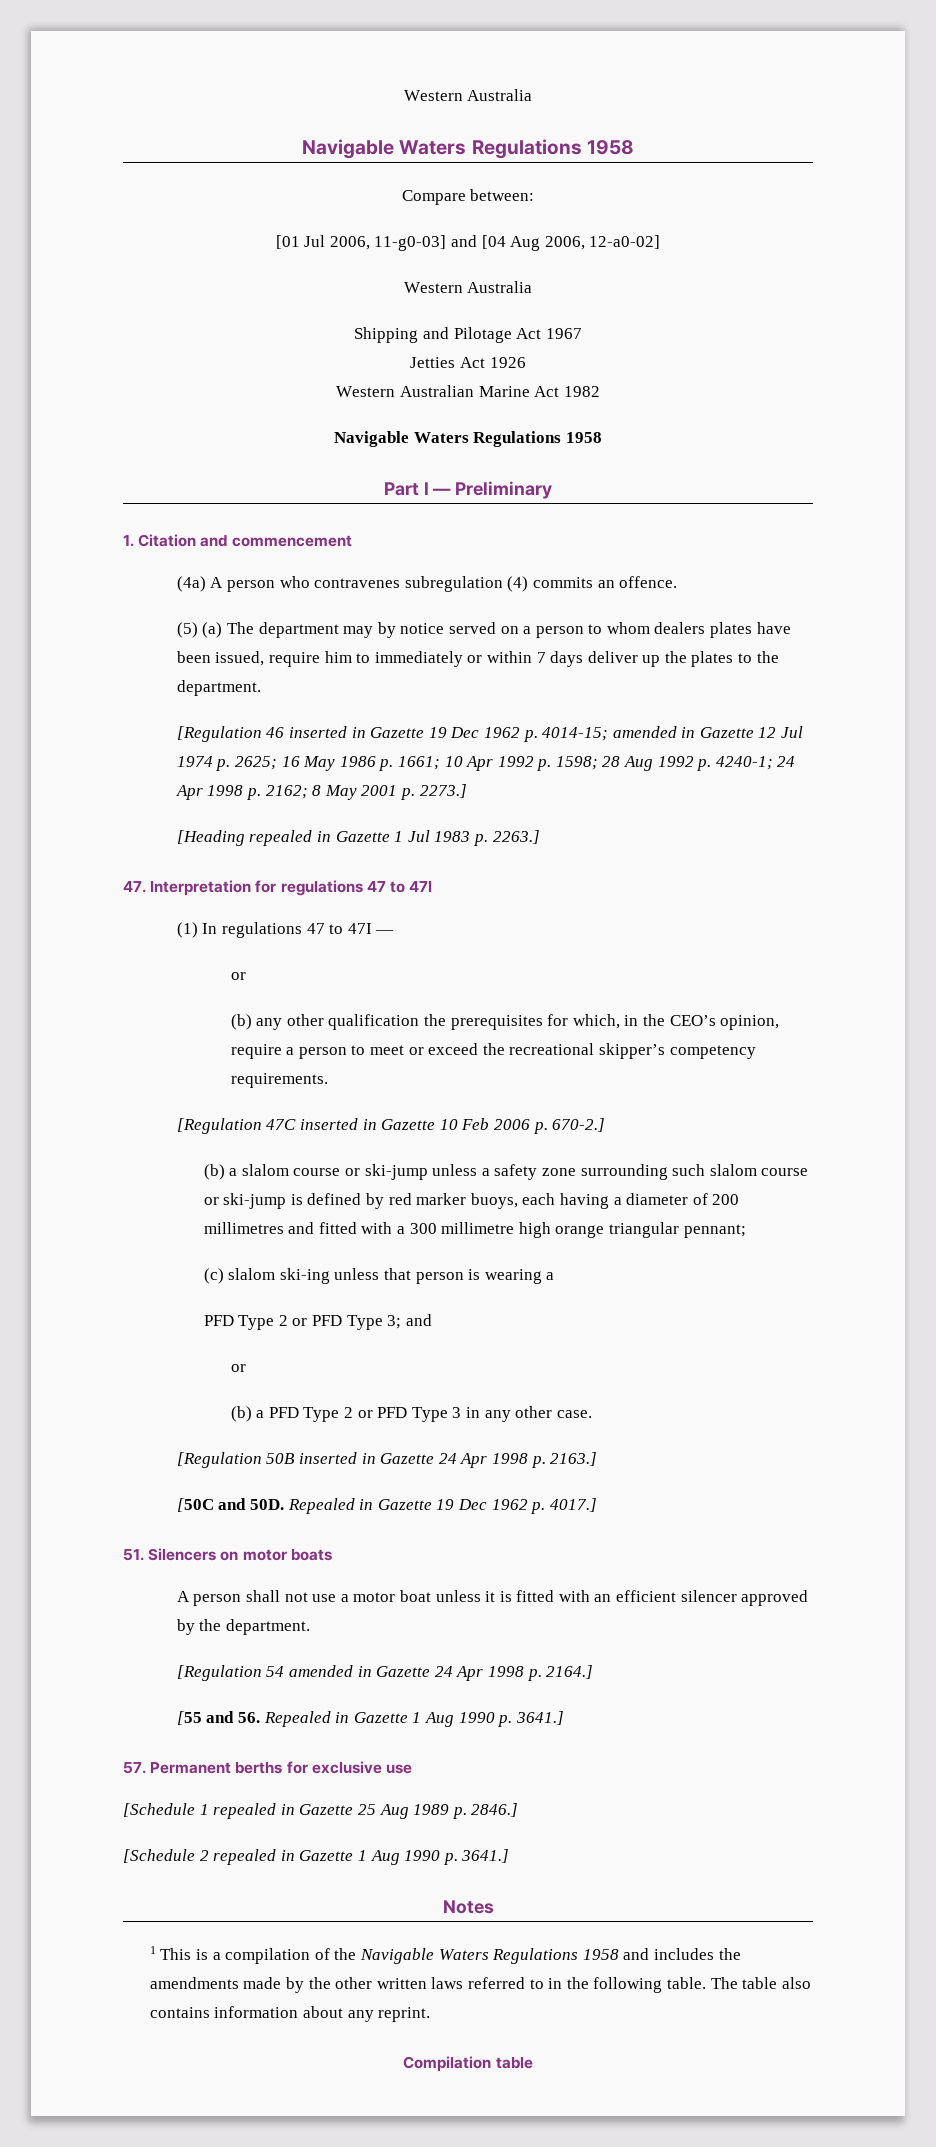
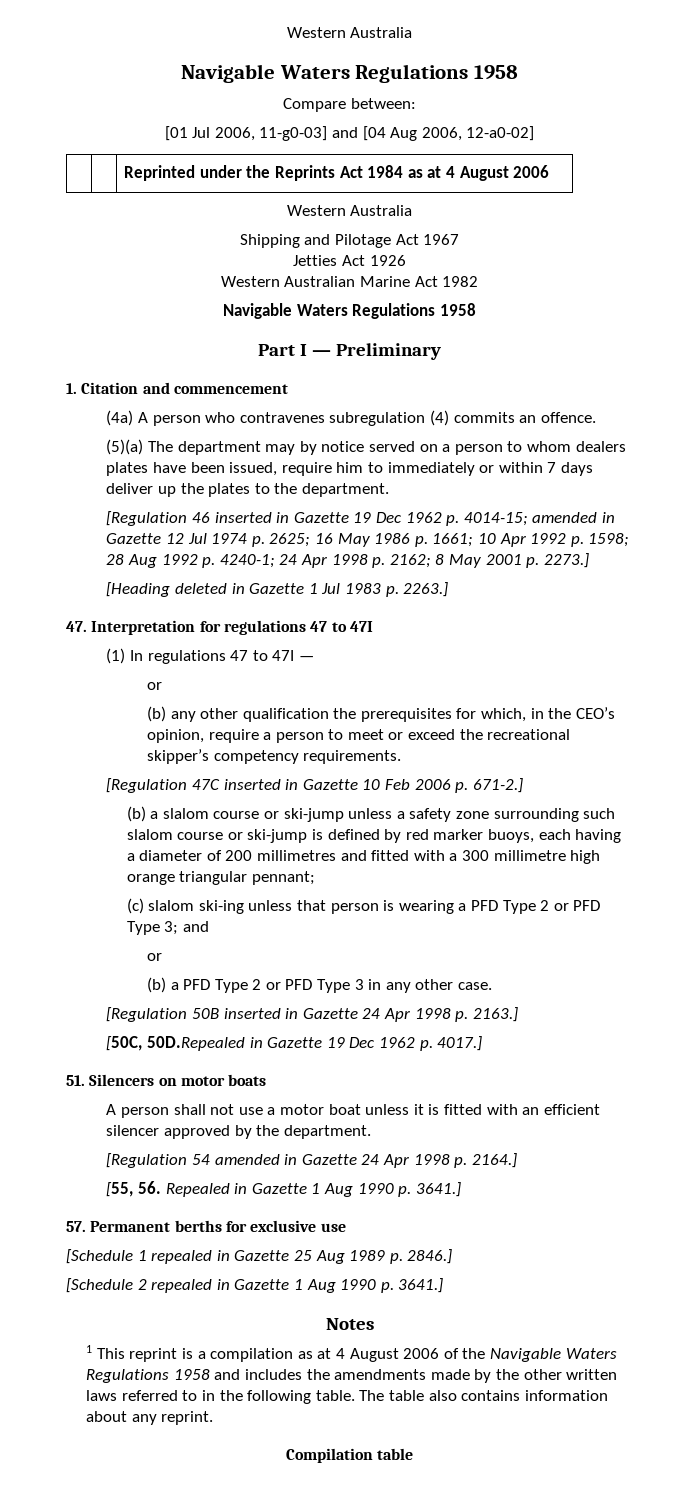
+ | | Reprinted under the Reprints Act 1984 as at 4 August 2006
- (5) (a) The department may by notice served on a person to whom dealers plates have been issued, require him to immediately or within 7 days deliver up the plates to the department.
+ (5)(a) The department may by notice served on a person to whom dealers plates have been issued, require him to immediately or within 7 days deliver up the plates to the department.
- [Heading repealed in Gazette 1 Jul 1983 p. 2263.]
+ [Heading deleted in Gazette 1 Jul 1983 p. 2263.]
- [Regulation 47C inserted in Gazette 10 Feb 2006 p. 670-2.]
+ [Regulation 47C inserted in Gazette 10 Feb 2006 p. 671-2.]
- (c) slalom ski-ing unless that person is wearing a
- PFD Type 2 or PFD Type 3; and
+ (c) slalom ski-ing unless that person is wearing a PFD Type 2 or PFD Type 3; and
- [50C and 50D. Repealed in Gazette 19 Dec 1962 p. 4017.]
+ [50C, 50D.Repealed in Gazette 19 Dec 1962 p. 4017.]
- [55 and 56. Repealed in Gazette 1 Aug 1990 p. 3641.]
+ [55, 56. Repealed in Gazette 1 Aug 1990 p. 3641.]
- 1 This is a compilation of the Navigable Waters Regulations 1958 and includes the amendments made by the other written laws referred to in the following table.
+ 1 This reprint is a compilation as at 4 August 2006 of the Navigable Waters Regulations 1958 and includes the amendments made by the other written laws referred to in the following table.

